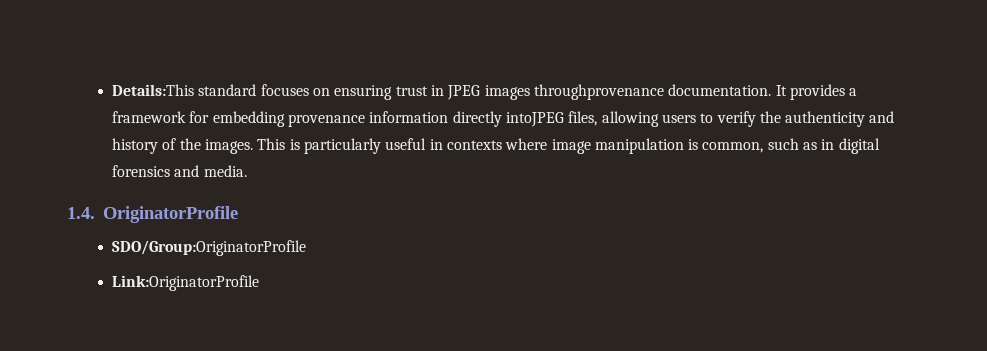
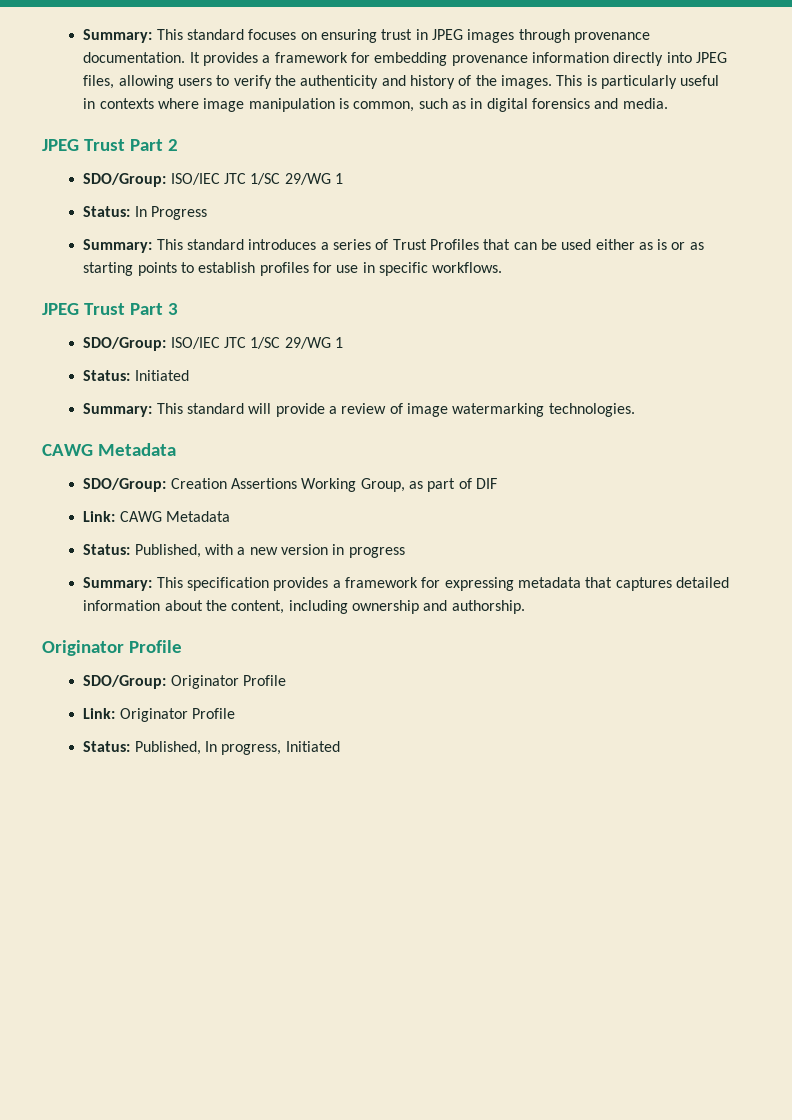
- Details:This standard focuses on ensuring trust in JPEG images throughprovenance documentation.
+ Summary: This standard focuses on ensuring trust in JPEG images through provenance documentation.
- It provides a framework for embedding provenance information directly intoJPEG files, allowing users to verify the authenticity and history of the images.
+ It provides a framework for embedding provenance information directly into JPEG files, allowing users to verify the authenticity and history of the images.
- 1.4. OriginatorProfile
- SDO/Group:OriginatorProfile
- Link:OriginatorProfile
+ JPEG Trust Part 2
+ SDO/Group: ISO/IEC JTC 1/SC 29/WG 1
+ Status: In Progress
+ Summary: This standard introduces a series of Trust Profiles that can be used either as is or as starting points to establish profiles for use in specific workflows.
+ JPEG Trust Part 3
+ SDO/Group: ISO/IEC JTC 1/SC 29/WG 1
+ Status: Initiated
+ Summary: This standard will provide a review of image watermarking technologies.
+ CAWG Metadata
+ SDO/Group: Creation Assertions Working Group, as part of DIF
+ Link: CAWG Metadata
+ Status: Published, with a new version in progress
+ Summary: This specification provides a framework for expressing metadata that captures detailed information about the content, including ownership and authorship.
+ Originator Profile
+ SDO/Group: Originator Profile
+ Link: Originator Profile
+ Status: Published, In progress, Initiated

